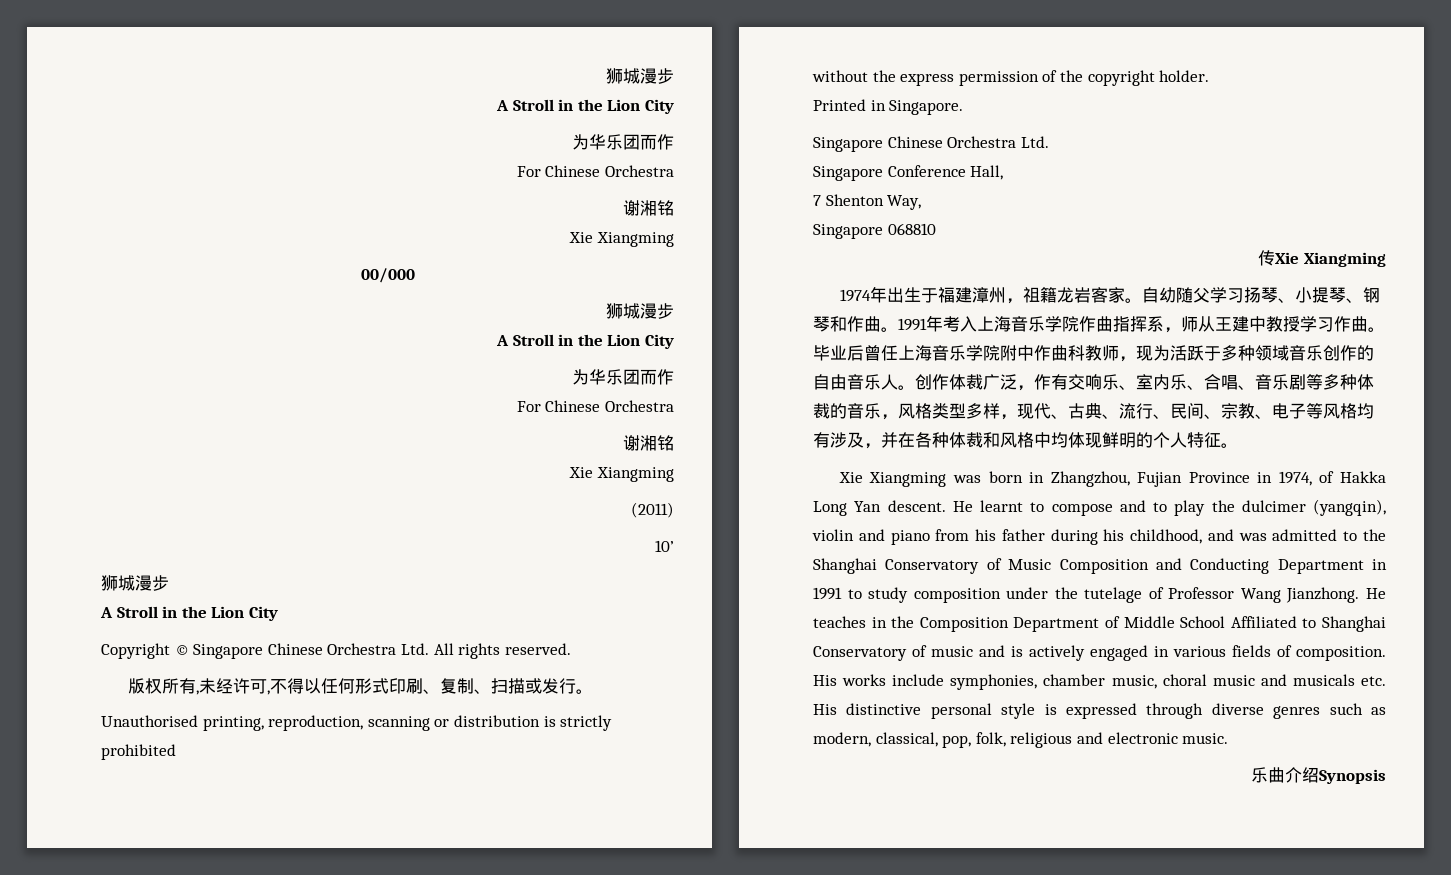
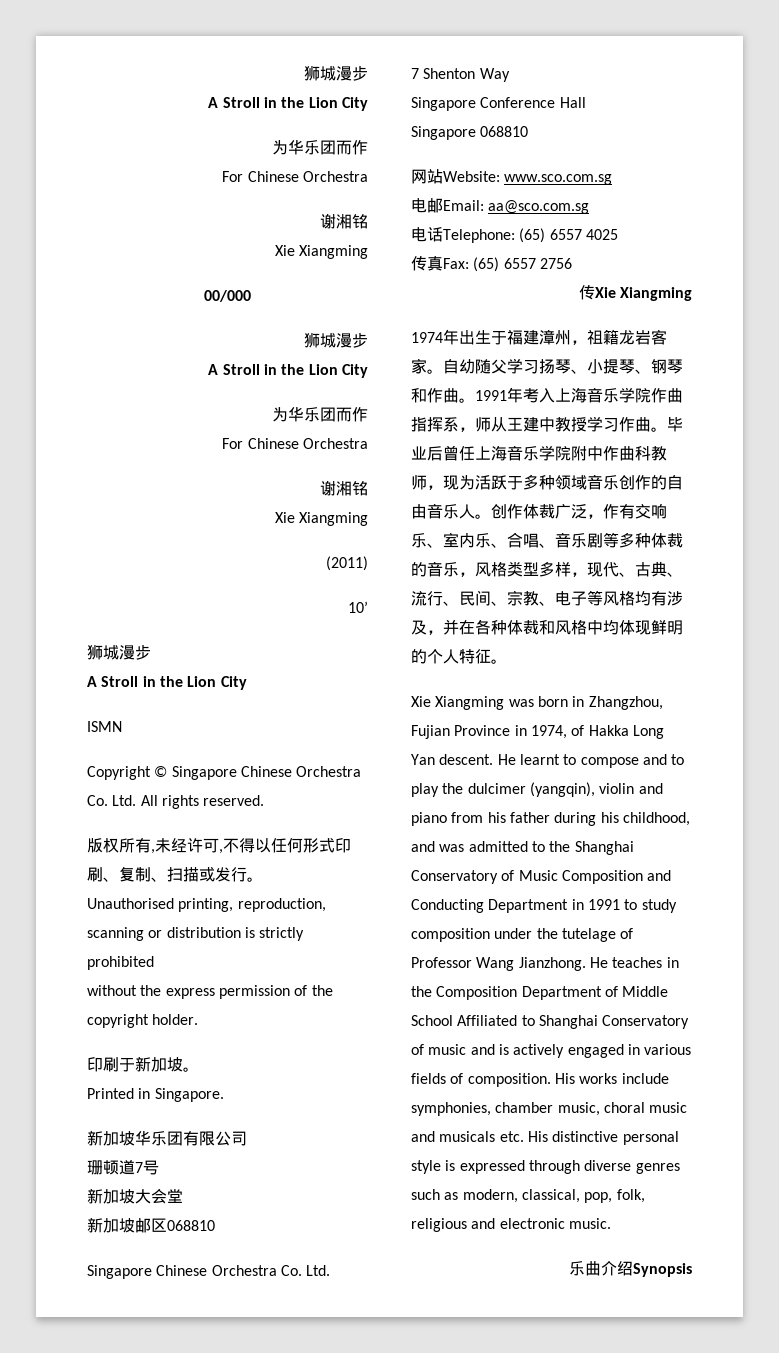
+ ISMN
- Copyright © Singapore Chinese Orchestra Ltd. All rights reserved.
+ Copyright © Singapore Chinese Orchestra Co. Ltd. All rights reserved.
+ 印刷于新加坡。
  Printed in Singapore.
- Singapore Chinese Orchestra Ltd.
+ 新加坡华乐团有限公司
+ 珊顿道7号
+ 新加坡大会堂
+ 新加坡邮区068810
+ Singapore Chinese Orchestra Co. Ltd.
+ 7 Shenton Way
- Singapore Conference Hall,
- 7 Shenton Way,
+ Singapore Conference Hall
  Singapore 068810
+ 网站Website: www.sco.com.sg
+ 电邮Email: aa@sco.com.sg
+ 电话Telephone: (65) 6557 4025
+ 传真Fax: (65) 6557 2756

